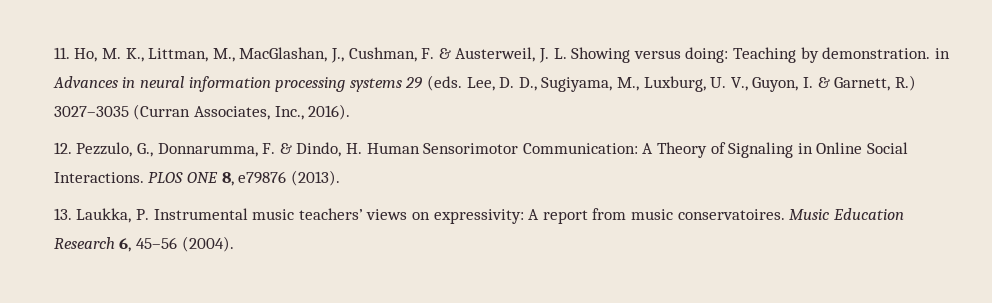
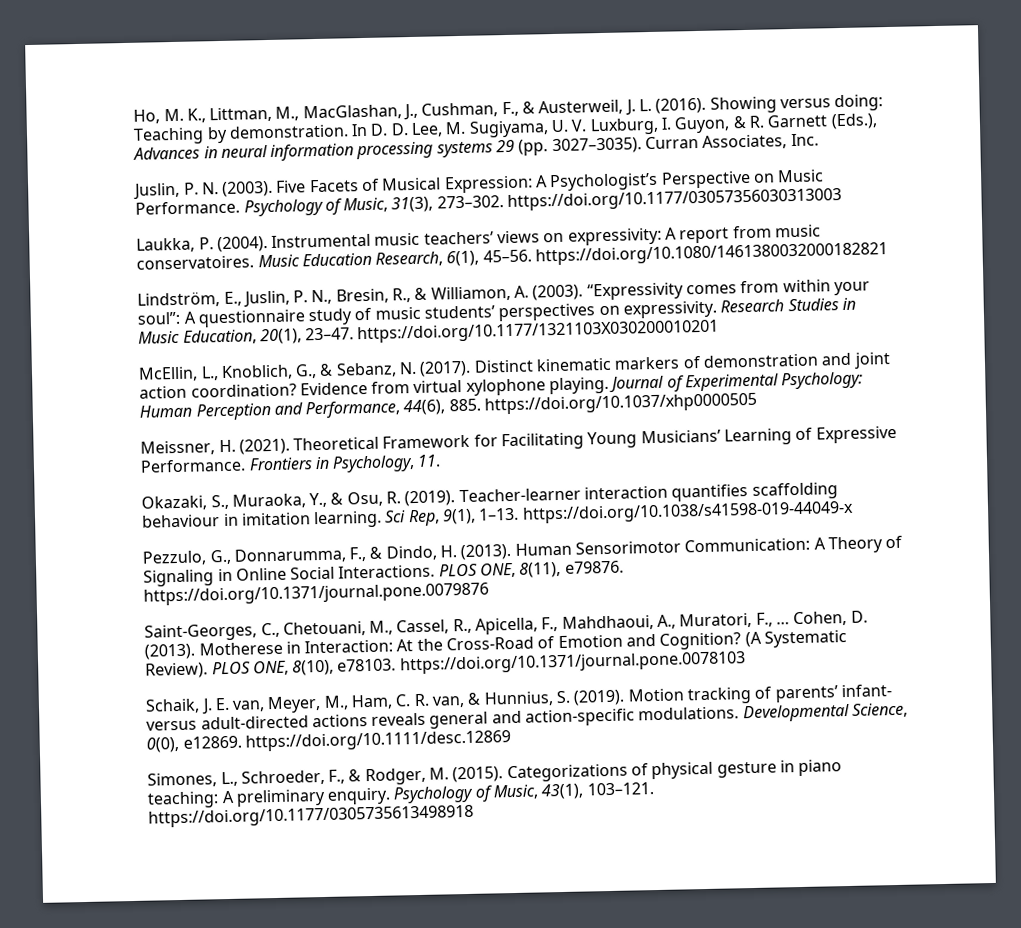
- 11. Ho, M. K., Littman, M., MacGlashan, J., Cushman, F. & Austerweil, J. L. Showing versus doing: Teaching by demonstration. in Advances in neural information processing systems 29 (eds. Lee, D. D., Sugiyama, M., Luxburg, U. V., Guyon, I. & Garnett, R.) 3027–3035 (Curran Associates, Inc., 2016).
- 12. Pezzulo, G., Donnarumma, F. & Dindo, H. Human Sensorimotor Communication: A Theory of Signaling in Online Social Interactions. PLOS ONE 8, e79876 (2013).
- 13. Laukka, P. Instrumental music teachers’ views on expressivity: A report from music conservatoires.
+ Ho, M. K., Littman, M., MacGlashan, J., Cushman, F., & Austerweil, J. L. (2016). Showing versus doing: Teaching by demonstration. In D. D. Lee, M. Sugiyama, U. V. Luxburg, I. Guyon, & R. Garnett (Eds.), Advances in neural information processing systems 29 (pp. 3027–3035). Curran Associates, Inc.
+ Juslin, P. N. (2003). Five Facets of Musical Expression: A Psychologist’s Perspective on Music Performance. Psychology of Music, 31(3), 273–302. https://doi.org/10.1177/03057356030313003
+ Laukka, P. (2004). Instrumental music teachers’ views on expressivity: A report from music conservatoires.
- Music Education Research 6, 45–56 (2004).
+ Music Education Research, 6(1), 45–56. https://doi.org/10.1080/1461380032000182821
+ Lindström, E., Juslin, P. N., Bresin, R., & Williamon, A. (2003). “Expressivity comes from within your soul”: A questionnaire study of music students’ perspectives on expressivity. Research Studies in Music Education, 20(1), 23–47. https://doi.org/10.1177/1321103X030200010201
+ McEllin, L., Knoblich, G., & Sebanz, N. (2017). Distinct kinematic markers of demonstration and joint action coordination? Evidence from virtual xylophone playing. Journal of Experimental Psychology: Human Perception and Performance, 44(6), 885. https://doi.org/10.1037/xhp0000505
+ Meissner, H. (2021). Theoretical Framework for Facilitating Young Musicians’ Learning of Expressive Performance. Frontiers in Psychology, 11.
+ Okazaki, S., Muraoka, Y., & Osu, R. (2019). Teacher-learner interaction quantifies scaffolding behaviour in imitation learning. Sci Rep, 9(1), 1–13. https://doi.org/10.1038/s41598-019-44049-x
+ Pezzulo, G., Donnarumma, F., & Dindo, H. (2013). Human Sensorimotor Communication: A Theory of Signaling in Online Social Interactions. PLOS ONE, 8(11), e79876. https://doi.org/10.1371/journal.pone.0079876
+ Saint-Georges, C., Chetouani, M., Cassel, R., Apicella, F., Mahdhaoui, A., Muratori, F., … Cohen, D. (2013). Motherese in Interaction: At the Cross-Road of Emotion and Cognition? (A Systematic Review). PLOS ONE, 8(10), e78103. https://doi.org/10.1371/journal.pone.0078103
+ Schaik, J. E. van, Meyer, M., Ham, C. R. van, & Hunnius, S. (2019). Motion tracking of parents’ infant- versus adult-directed actions reveals general and action-specific modulations. Developmental Science, 0(0), e12869. https://doi.org/10.1111/desc.12869
+ Simones, L., Schroeder, F., & Rodger, M. (2015). Categorizations of physical gesture in piano teaching: A preliminary enquiry. Psychology of Music, 43(1), 103–121. https://doi.org/10.1177/0305735613498918

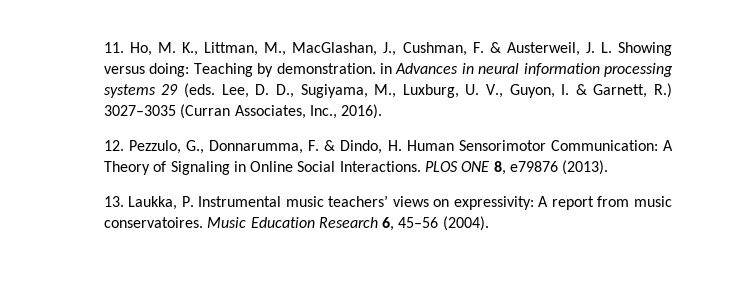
- Ho, M. K., Littman, M., MacGlashan, J., Cushman, F., & Austerweil, J. L. (2016). Showing versus doing: Teaching by demonstration. In D. D. Lee, M. Sugiyama, U. V. Luxburg, I. Guyon, & R. Garnett (Eds.), Advances in neural information processing systems 29 (pp. 3027–3035). Curran Associates, Inc.
- Juslin, P. N. (2003). Five Facets of Musical Expression: A Psychologist’s Perspective on Music Performance. Psychology of Music, 31(3), 273–302. https://doi.org/10.1177/03057356030313003
- Laukka, P. (2004). Instrumental music teachers’ views on expressivity: A report from music conservatoires.
+ 11. Ho, M. K., Littman, M., MacGlashan, J., Cushman, F. & Austerweil, J. L. Showing versus doing: Teaching by demonstration. in Advances in neural information processing systems 29 (eds. Lee, D. D., Sugiyama, M., Luxburg, U. V., Guyon, I. & Garnett, R.) 3027–3035 (Curran Associates, Inc., 2016).
+ 12. Pezzulo, G., Donnarumma, F. & Dindo, H. Human Sensorimotor Communication: A Theory of Signaling in Online Social Interactions. PLOS ONE 8, e79876 (2013).
+ 13. Laukka, P. Instrumental music teachers’ views on expressivity: A report from music conservatoires.
- Music Education Research, 6(1), 45–56. https://doi.org/10.1080/1461380032000182821
- Lindström, E., Juslin, P. N., Bresin, R., & Williamon, A. (2003). “Expressivity comes from within your soul”: A questionnaire study of music students’ perspectives on expressivity. Research Studies in Music Education, 20(1), 23–47. https://doi.org/10.1177/1321103X030200010201
- McEllin, L., Knoblich, G., & Sebanz, N. (2017). Distinct kinematic markers of demonstration and joint action coordination? Evidence from virtual xylophone playing. Journal of Experimental Psychology: Human Perception and Performance, 44(6), 885. https://doi.org/10.1037/xhp0000505
- Meissner, H. (2021). Theoretical Framework for Facilitating Young Musicians’ Learning of Expressive Performance. Frontiers in Psychology, 11.
- Okazaki, S., Muraoka, Y., & Osu, R. (2019). Teacher-learner interaction quantifies scaffolding behaviour in imitation learning. Sci Rep, 9(1), 1–13. https://doi.org/10.1038/s41598-019-44049-x
- Pezzulo, G., Donnarumma, F., & Dindo, H. (2013). Human Sensorimotor Communication: A Theory of Signaling in Online Social Interactions. PLOS ONE, 8(11), e79876. https://doi.org/10.1371/journal.pone.0079876
- Saint-Georges, C., Chetouani, M., Cassel, R., Apicella, F., Mahdhaoui, A., Muratori, F., … Cohen, D. (2013). Motherese in Interaction: At the Cross-Road of Emotion and Cognition? (A Systematic Review). PLOS ONE, 8(10), e78103. https://doi.org/10.1371/journal.pone.0078103
- Schaik, J. E. van, Meyer, M., Ham, C. R. van, & Hunnius, S. (2019). Motion tracking of parents’ infant- versus adult-directed actions reveals general and action-specific modulations. Developmental Science, 0(0), e12869. https://doi.org/10.1111/desc.12869
- Simones, L., Schroeder, F., & Rodger, M. (2015). Categorizations of physical gesture in piano teaching: A preliminary enquiry. Psychology of Music, 43(1), 103–121. https://doi.org/10.1177/0305735613498918
+ Music Education Research 6, 45–56 (2004).

